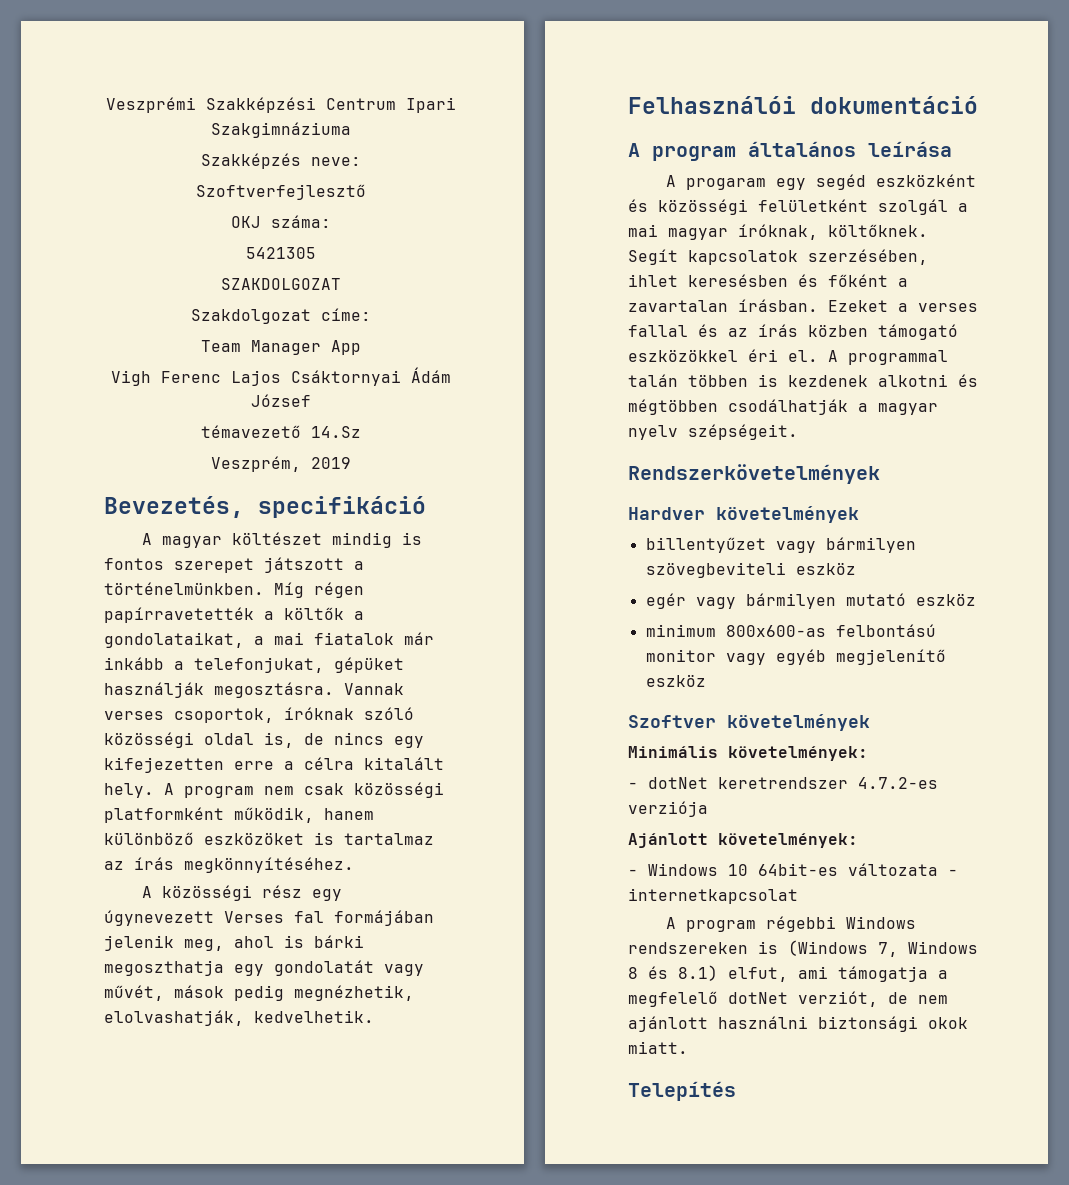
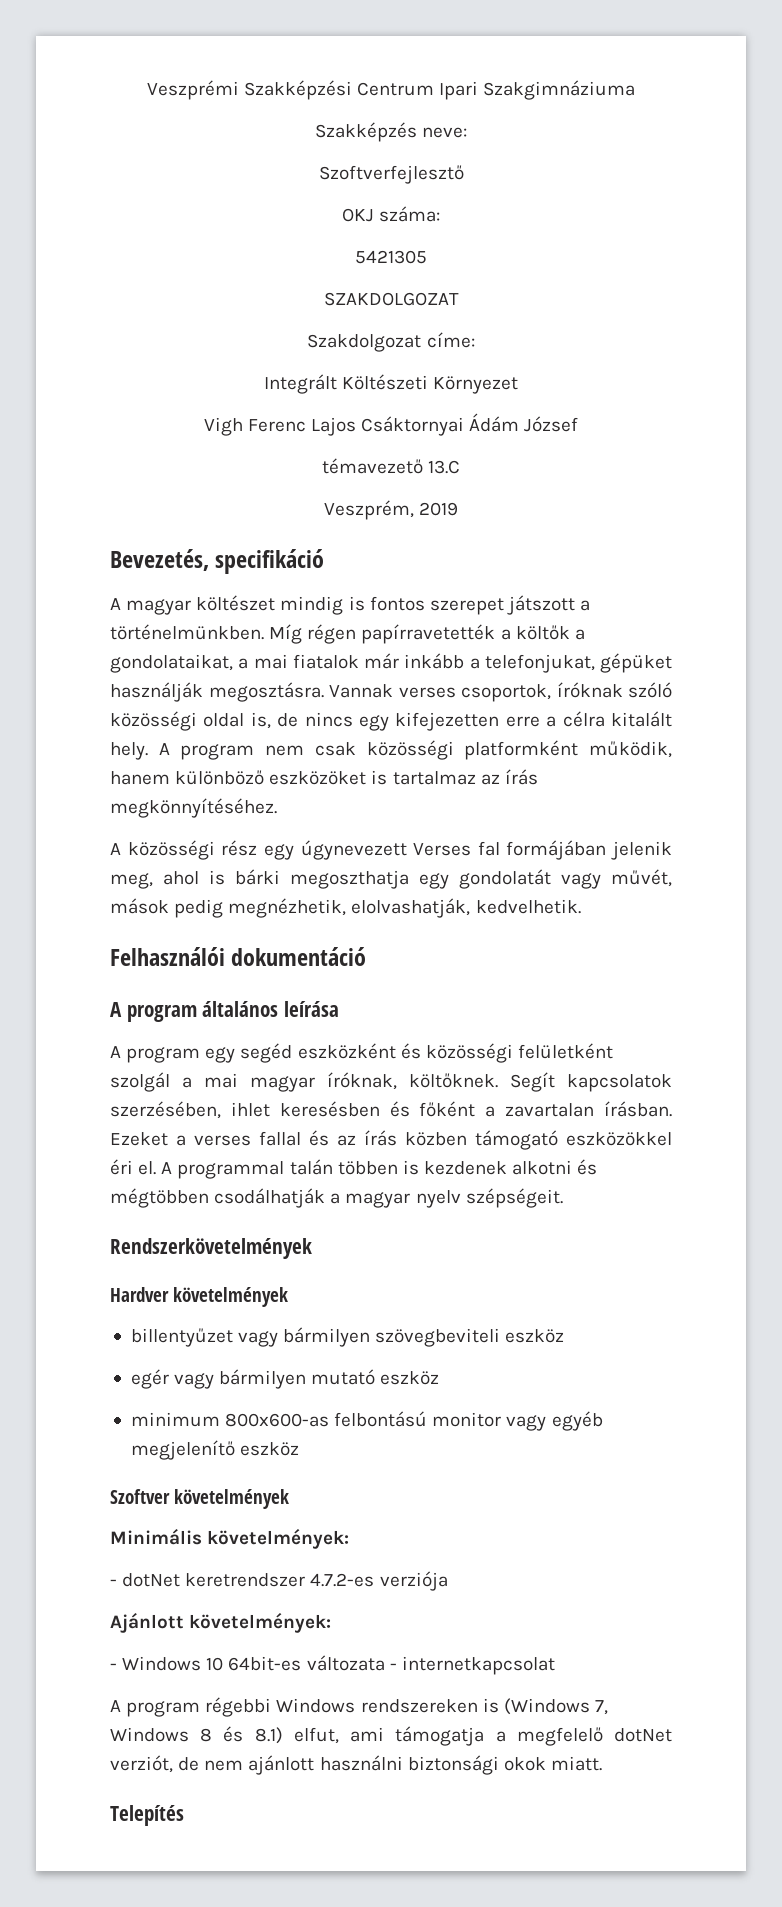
- Team Manager App
+ Integrált Költészeti Környezet
- témavezető 14.Sz
+ témavezető 13.C
- A progaram egy segéd eszközként és közösségi felületként szolgál a mai magyar íróknak, költőknek.
+ A program egy segéd eszközként és közösségi felületként szolgál a mai magyar íróknak, költőknek.

